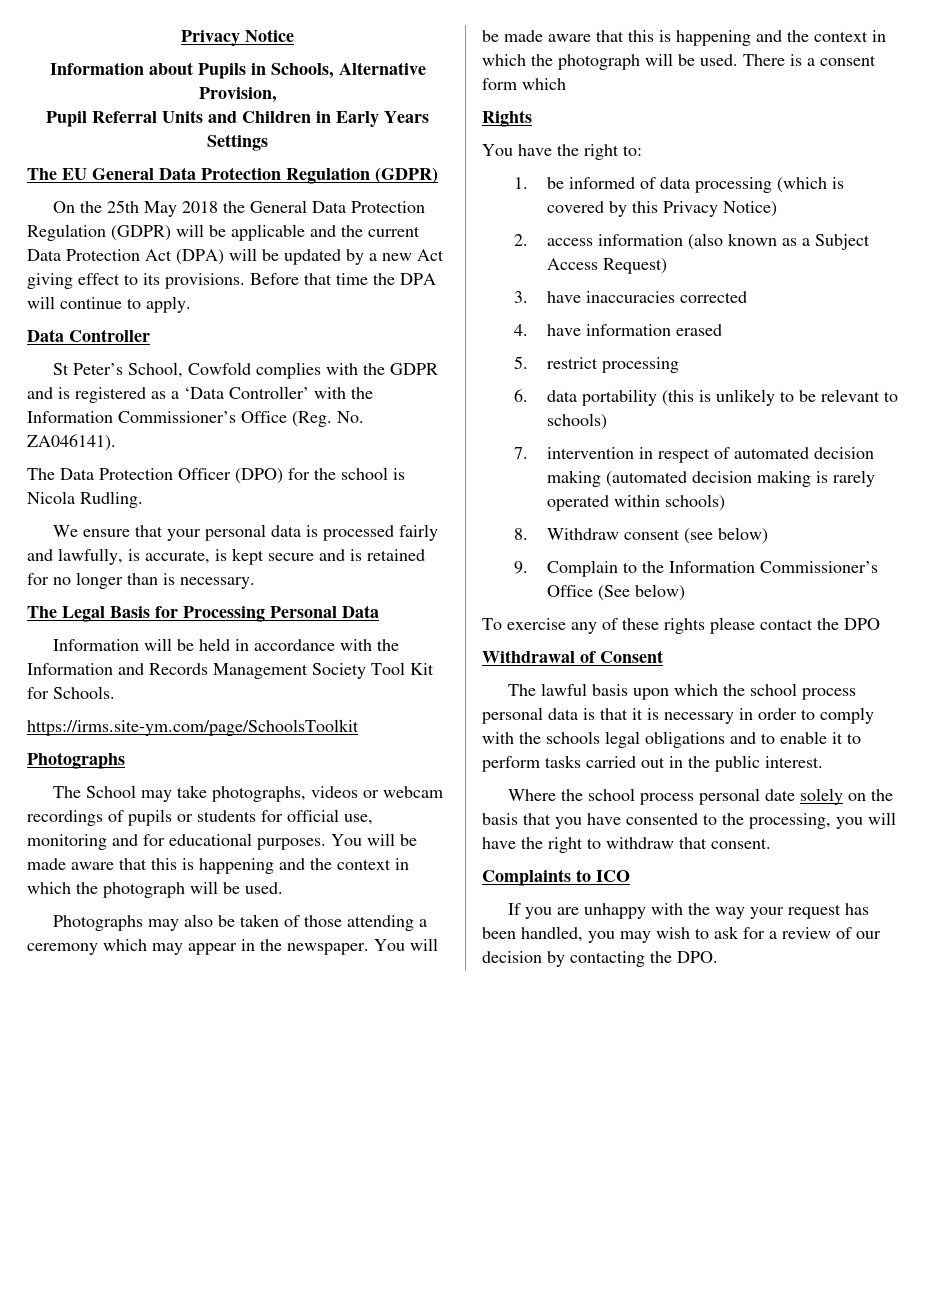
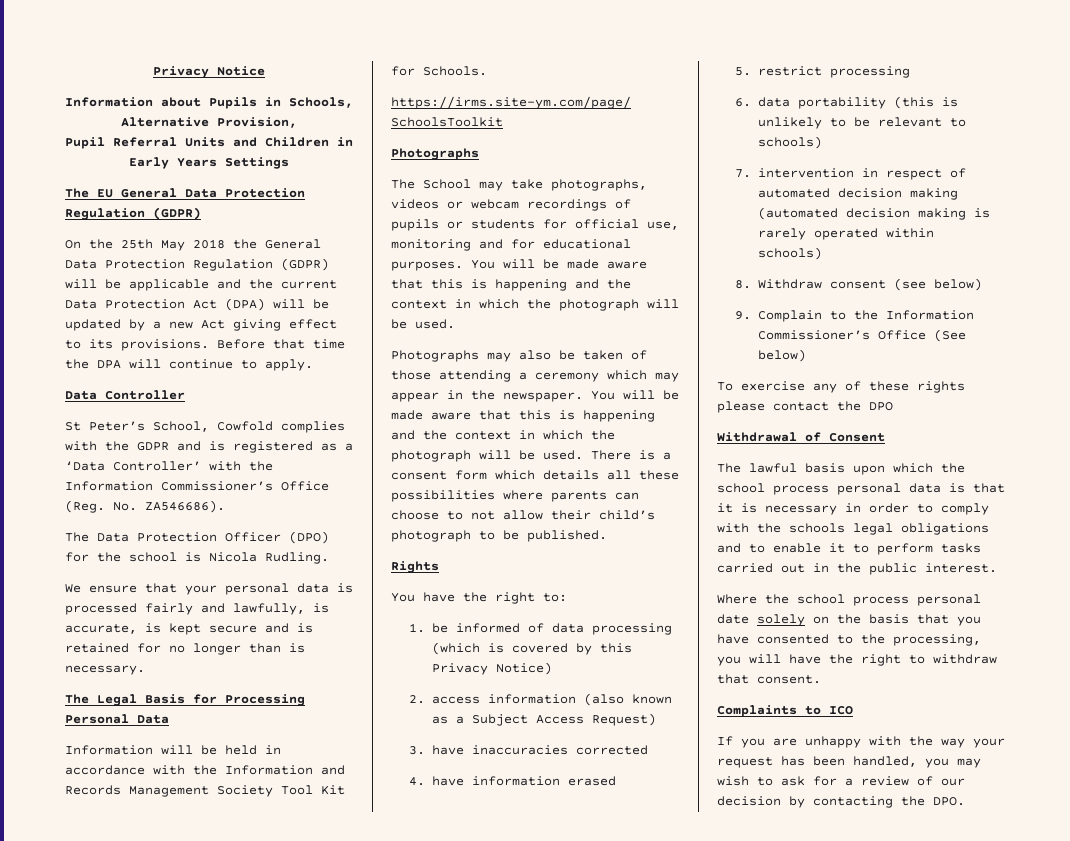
- St Peter’s School, Cowfold complies with the GDPR and is registered as a ‘Data Controller’ with the Information Commissioner’s Office (Reg. No. ZA046141).
+ St Peter’s School, Cowfold complies with the GDPR and is registered as a ‘Data Controller’ with the Information Commissioner’s Office (Reg. No. ZA546686).
- There is a consent form which
+ There is a consent form which details all these possibilities where parents can choose to not allow their child’s photograph to be published.

